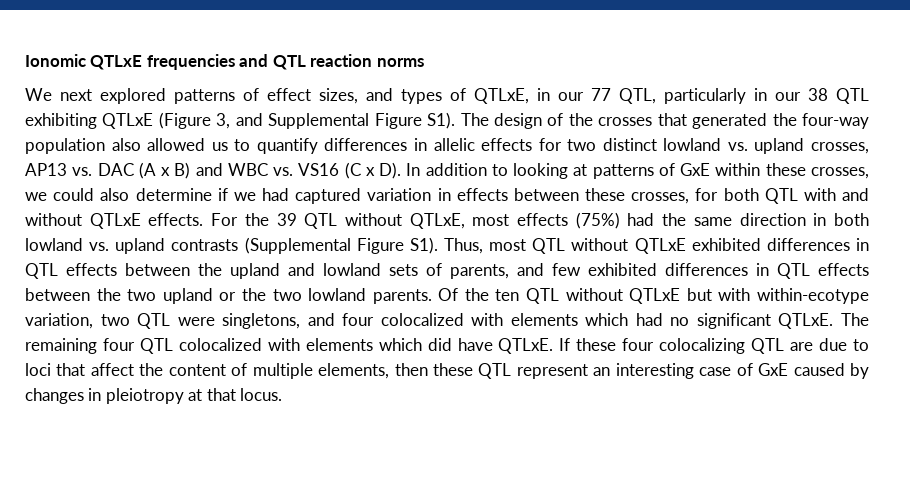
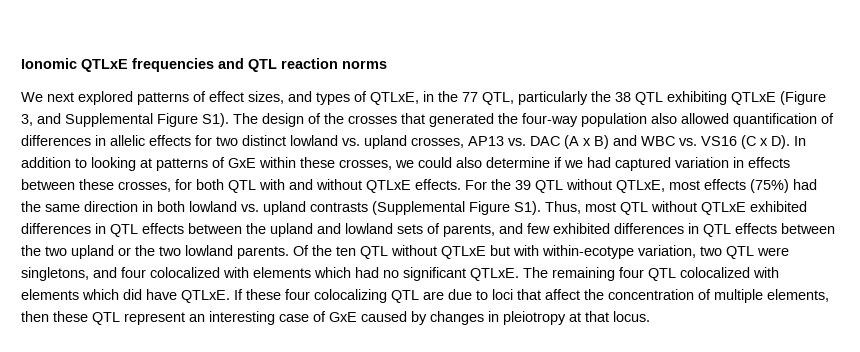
- We next explored patterns of effect sizes, and types of QTLxE, in our 77 QTL, particularly in our 38 QTL exhibiting QTLxE (Figure 3, and Supplemental Figure S1). The design of the crosses that generated the four-way population also allowed us to quantify differences in allelic effects for two distinct lowland vs. upland crosses, AP13 vs. DAC (A x B) and WBC vs. VS16 (C x D). In addition to looking at patterns of GxE within these crosses, we could also determine if we had captured variation in effects between these crosses, for both QTL with and without QTLxE effects.
+ We next explored patterns of effect sizes, and types of QTLxE, in the 77 QTL, particularly the 38 QTL exhibiting QTLxE (Figure 3, and Supplemental Figure S1). The design of the crosses that generated the four-way population also allowed quantification of differences in allelic effects for two distinct lowland vs. upland crosses, AP13 vs. DAC (A x B) and WBC vs. VS16 (C x D). In addition to looking at patterns of GxE within these crosses, we could also determine if we had captured variation in effects between these crosses, for both QTL with and without QTLxE effects.
- If these four colocalizing QTL are due to loci that affect the content of multiple elements, then these QTL represent an interesting case of GxE caused by changes in pleiotropy at that locus.
+ If these four colocalizing QTL are due to loci that affect the concentration of multiple elements, then these QTL represent an interesting case of GxE caused by changes in pleiotropy at that locus.

